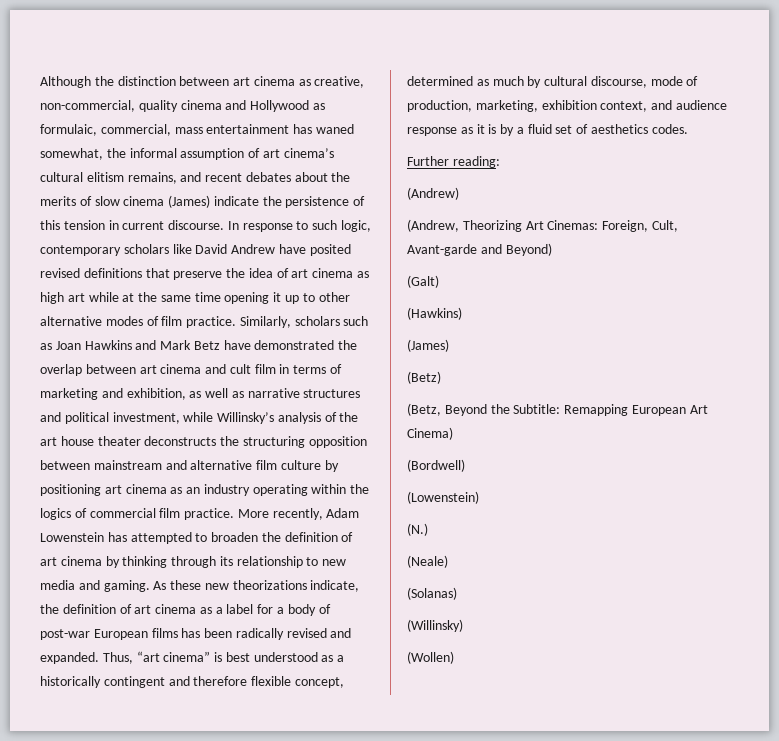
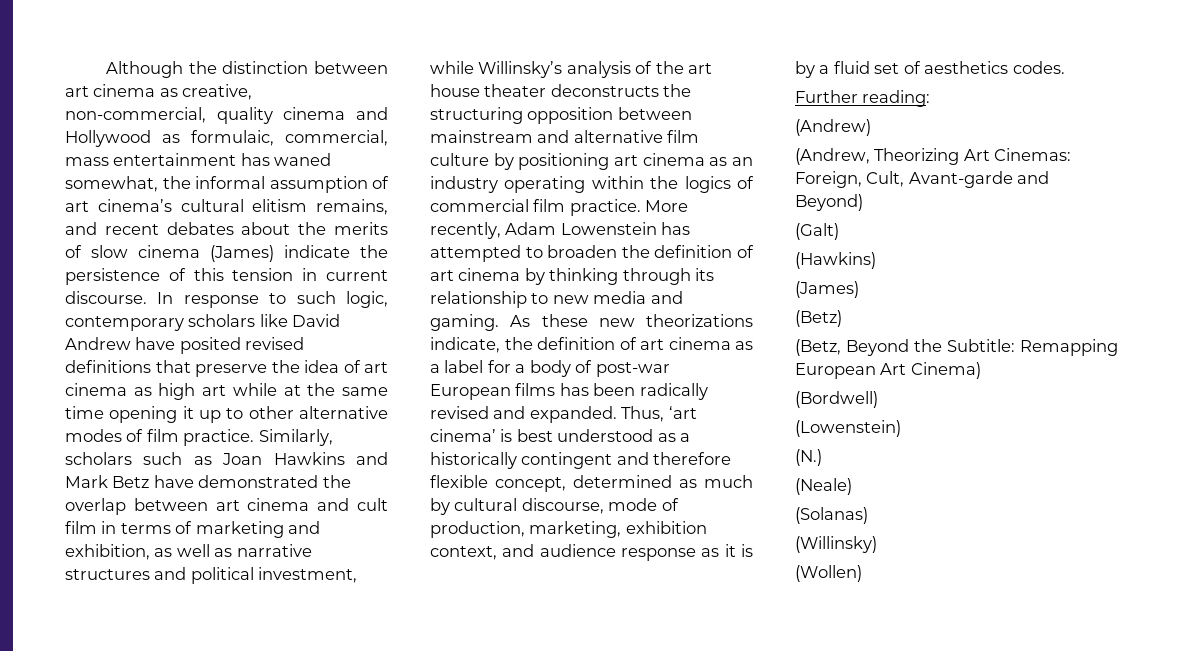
- Thus, “art cinema” is best understood as a historically contingent and therefore flexible concept, determined as much by cultural discourse, mode of production, marketing, exhibition context, and audience response as it is by a fluid set of aesthetics codes.
+ Thus, ‘art cinema’ is best understood as a historically contingent and therefore flexible concept, determined as much by cultural discourse, mode of production, marketing, exhibition context, and audience response as it is by a fluid set of aesthetics codes.

